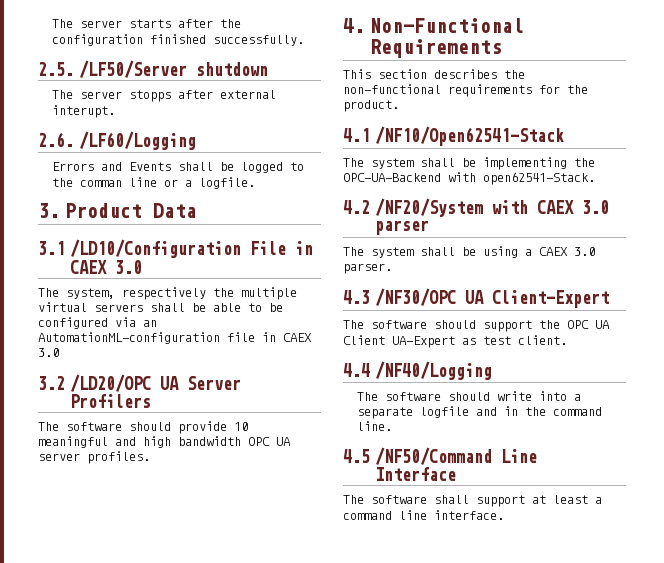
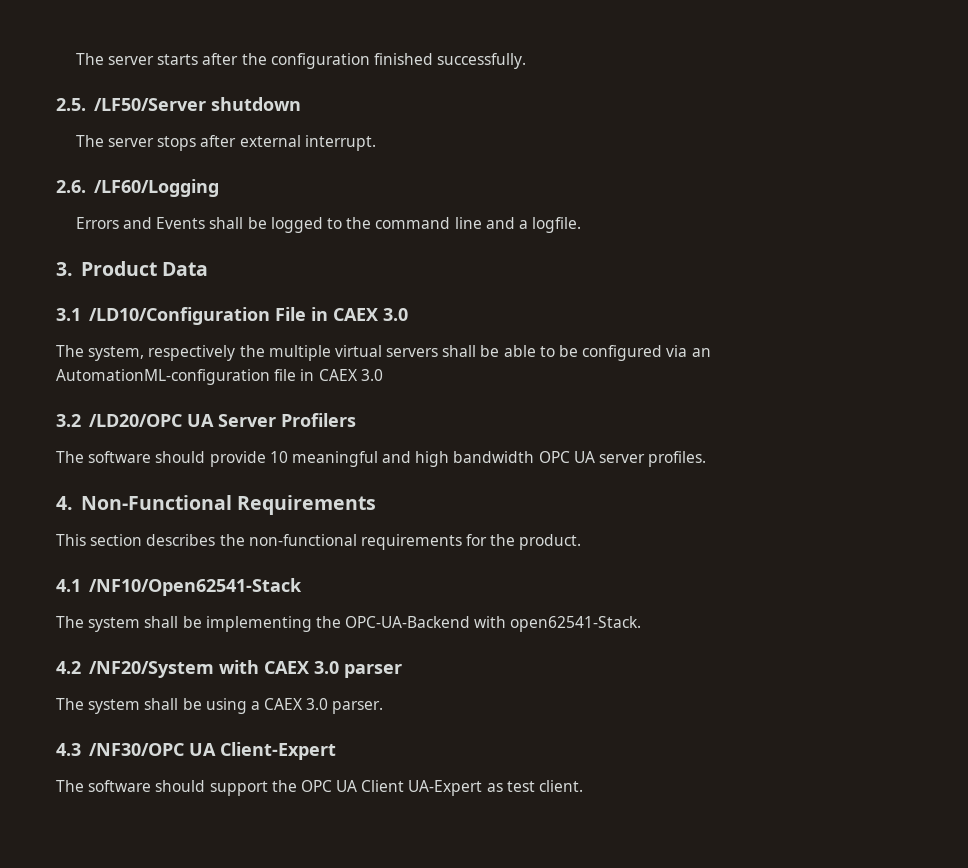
- The server stopps after external interupt.
+ The server stops after external interrupt.
- Errors and Events shall be logged to the comman line or a logfile.
+ Errors and Events shall be logged to the command line and a logfile.
- 4.4 /NF40/Logging
- The software should write into a separate logfile and in the command line.
- 4.5 /NF50/Command Line Interface
- The software shall support at least a command line interface.

